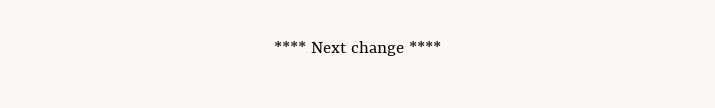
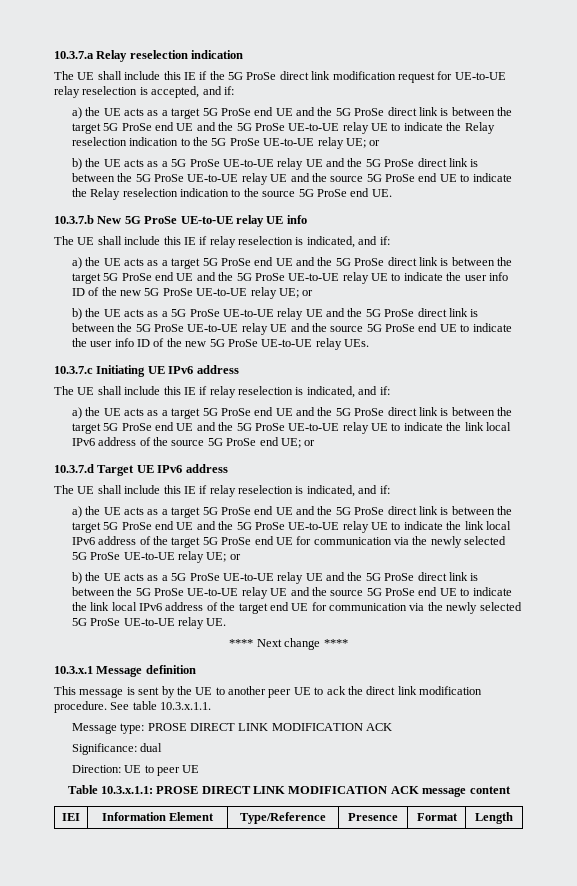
+ 10.3.7.a Relay reselection indication
+ The UE shall include this IE if the 5G ProSe direct link modification request for UE-to-UE relay reselection is accepted, and if:
+ a) the UE acts as a target 5G ProSe end UE and the 5G ProSe direct link is between the target 5G ProSe end UE and the 5G ProSe UE-to-UE relay UE to indicate the Relay reselection indication to the 5G ProSe UE-to-UE relay UE; or
+ b) the UE acts as a 5G ProSe UE-to-UE relay UE and the 5G ProSe direct link is between the 5G ProSe UE-to-UE relay UE and the source 5G ProSe end UE to indicate the Relay reselection indication to the source 5G ProSe end UE.
+ 10.3.7.b New 5G ProSe UE-to-UE relay UE info
+ The UE shall include this IE if relay reselection is indicated, and if:
+ a) the UE acts as a target 5G ProSe end UE and the 5G ProSe direct link is between the target 5G ProSe end UE and the 5G ProSe UE-to-UE relay UE to indicate the user info ID of the new 5G ProSe UE-to-UE relay UE; or
+ b) the UE acts as a 5G ProSe UE-to-UE relay UE and the 5G ProSe direct link is between the 5G ProSe UE-to-UE relay UE and the source 5G ProSe end UE to indicate the user info ID of the new 5G ProSe UE-to-UE relay UEs.
+ 10.3.7.c Initiating UE IPv6 address
+ The UE shall include this IE if relay reselection is indicated, and if:
+ a) the UE acts as a target 5G ProSe end UE and the 5G ProSe direct link is between the target 5G ProSe end UE and the 5G ProSe UE-to-UE relay UE to indicate the link local IPv6 address of the source 5G ProSe end UE; or
+ 10.3.7.d Target UE IPv6 address
+ The UE shall include this IE if relay reselection is indicated, and if:
+ a) the UE acts as a target 5G ProSe end UE and the 5G ProSe direct link is between the target 5G ProSe end UE and the 5G ProSe UE-to-UE relay UE to indicate the link local IPv6 address of the target 5G ProSe end UE for communication via the newly selected 5G ProSe UE-to-UE relay UE; or
+ b) the UE acts as a 5G ProSe UE-to-UE relay UE and the 5G ProSe direct link is between the 5G ProSe UE-to-UE relay UE and the source 5G ProSe end UE to indicate the link local IPv6 address of the target end UE for communication via the newly selected 5G ProSe UE-to-UE relay UE.
  **** Next change ****
+ 10.3.x.1 Message definition
+ This message is sent by the UE to another peer UE to ack the direct link modification procedure. See table 10.3.x.1.1.
+ Message type: PROSE DIRECT LINK MODIFICATION ACK
+ Significance: dual
+ Direction: UE to peer UE
+ Table 10.3.x.1.1: PROSE DIRECT LINK MODIFICATION ACK message content
+ IEI | Information Element | Type/Reference | Presence | Format | Length

